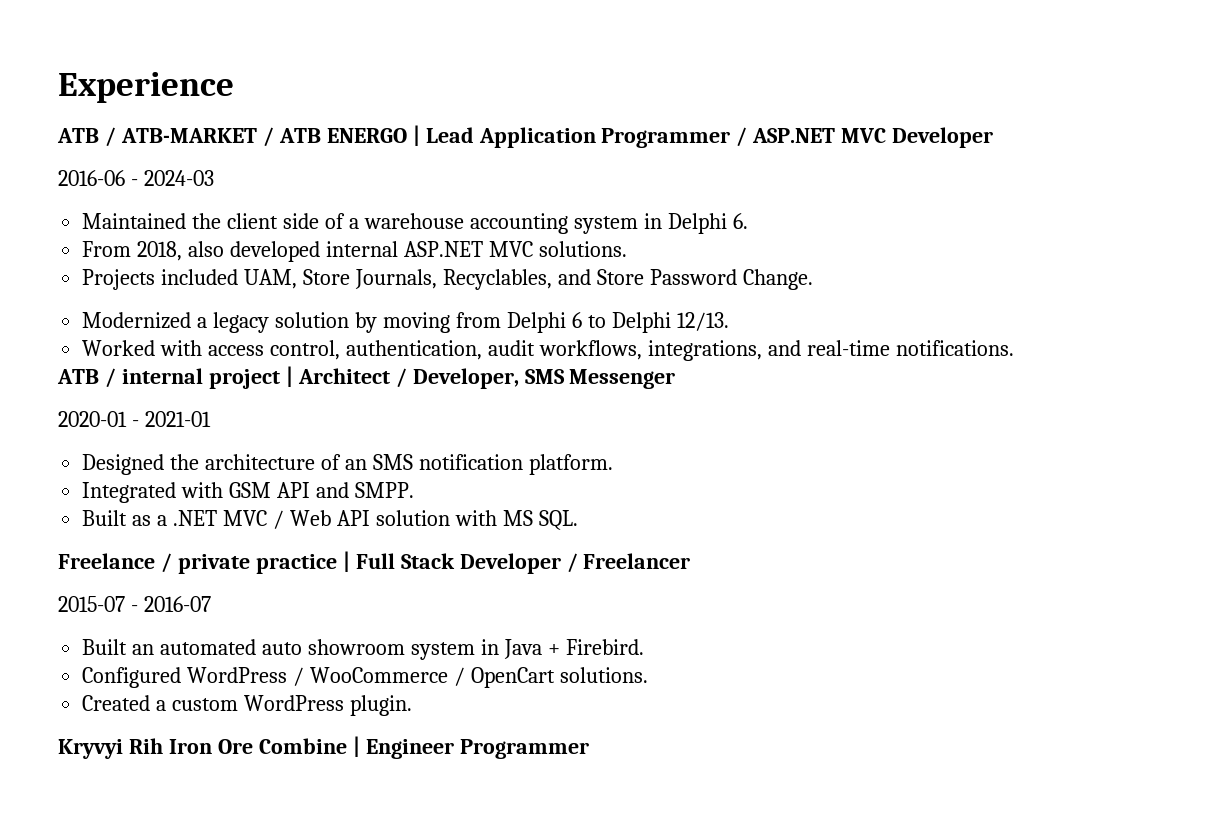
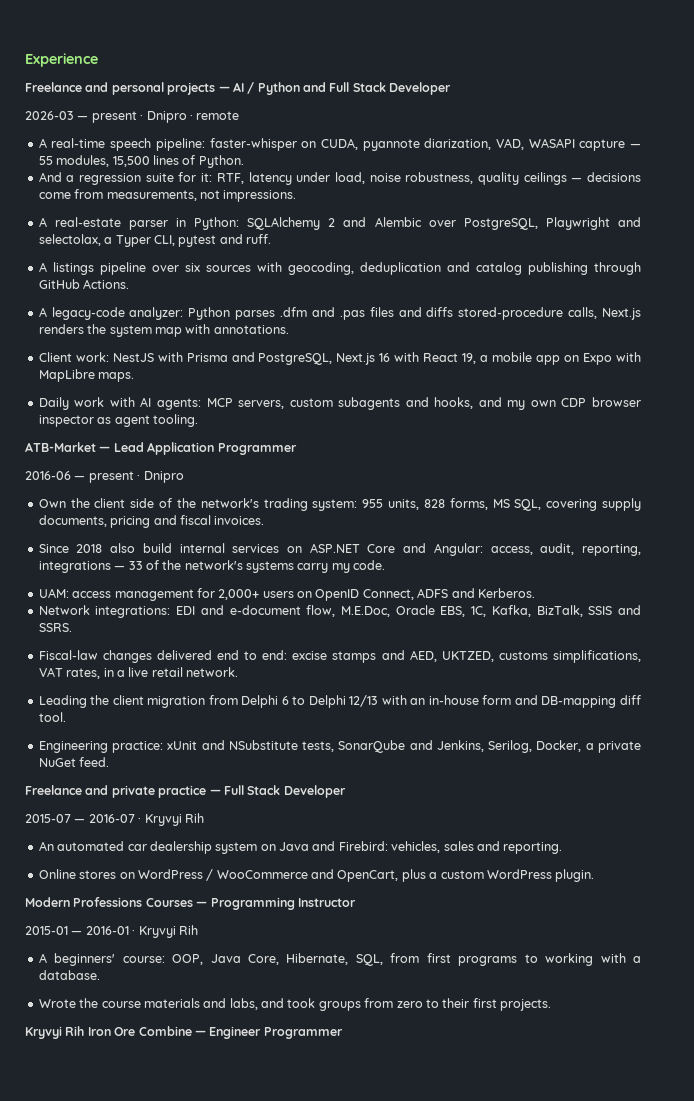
- ATB / ATB-MARKET / ATB ENERGO | Lead Application Programmer / ASP.NET MVC Developer
- 2016-06 - 2024-03
- Maintained the client side of a warehouse accounting system in Delphi 6.
- From 2018, also developed internal ASP.NET MVC solutions.
- Projects included UAM, Store Journals, Recyclables, and Store Password Change.
- Modernized a legacy solution by moving from Delphi 6 to Delphi 12/13.
- Worked with access control, authentication, audit workflows, integrations, and real-time notifications.
- ATB / internal project | Architect / Developer, SMS Messenger
- 2020-01 - 2021-01
- Designed the architecture of an SMS notification platform.
- Integrated with GSM API and SMPP.
- Built as a .NET MVC / Web API solution with MS SQL.
- Freelance / private practice | Full Stack Developer / Freelancer
+ Freelance and personal projects — AI / Python and Full Stack Developer
+ 2026-03 — present · Dnipro · remote
+ A real-time speech pipeline: faster-whisper on CUDA, pyannote diarization, VAD, WASAPI capture — 55 modules, 15,500 lines of Python.
+ And a regression suite for it: RTF, latency under load, noise robustness, quality ceilings — decisions come from measurements, not impressions.
+ A real-estate parser in Python: SQLAlchemy 2 and Alembic over PostgreSQL, Playwright and selectolax, a Typer CLI, pytest and ruff.
+ A listings pipeline over six sources with geocoding, deduplication and catalog publishing through GitHub Actions.
+ A legacy-code analyzer: Python parses .dfm and .pas files and diffs stored-procedure calls, Next.js renders the system map with annotations.
+ Client work: NestJS with Prisma and PostgreSQL, Next.js 16 with React 19, a mobile app on Expo with MapLibre maps.
+ Daily work with AI agents: MCP servers, custom subagents and hooks, and my own CDP browser inspector as agent tooling.
+ ATB-Market — Lead Application Programmer
+ 2016-06 — present · Dnipro
+ Own the client side of the network's trading system: 955 units, 828 forms, MS SQL, covering supply documents, pricing and fiscal invoices.
+ Since 2018 also build internal services on ASP.NET Core and Angular: access, audit, reporting, integrations — 33 of the network's systems carry my code.
+ UAM: access management for 2,000+ users on OpenID Connect, ADFS and Kerberos.
+ Network integrations: EDI and e-document flow, M.E.Doc, Oracle EBS, 1C, Kafka, BizTalk, SSIS and SSRS.
+ Fiscal-law changes delivered end to end: excise stamps and AED, UKTZED, customs simplifications, VAT rates, in a live retail network.
+ Leading the client migration from Delphi 6 to Delphi 12/13 with an in-house form and DB-mapping diff tool.
+ Engineering practice: xUnit and NSubstitute tests, SonarQube and Jenkins, Serilog, Docker, a private NuGet feed.
+ Freelance and private practice — Full Stack Developer
- 2015-07 - 2016-07
- Built an automated auto showroom system in Java + Firebird.
- Configured WordPress / WooCommerce / OpenCart solutions.
- Created a custom WordPress plugin.
+ 2015-07 — 2016-07 · Kryvyi Rih
+ An automated car dealership system on Java and Firebird: vehicles, sales and reporting.
+ Online stores on WordPress / WooCommerce and OpenCart, plus a custom WordPress plugin.
+ Modern Professions Courses — Programming Instructor
+ 2015-01 — 2016-01 · Kryvyi Rih
+ A beginners' course: OOP, Java Core, Hibernate, SQL, from first programs to working with a database.
+ Wrote the course materials and labs, and took groups from zero to their first projects.
- Kryvyi Rih Iron Ore Combine | Engineer Programmer
+ Kryvyi Rih Iron Ore Combine — Engineer Programmer

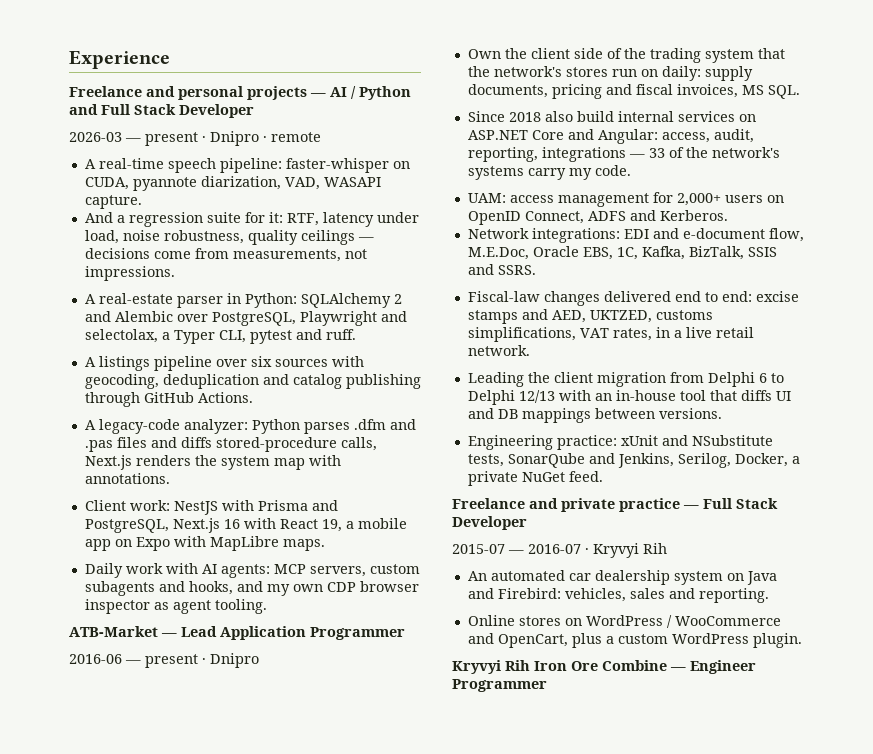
- A real-time speech pipeline: faster-whisper on CUDA, pyannote diarization, VAD, WASAPI capture — 55 modules, 15,500 lines of Python.
+ A real-time speech pipeline: faster-whisper on CUDA, pyannote diarization, VAD, WASAPI capture.
- Own the client side of the network's trading system: 955 units, 828 forms, MS SQL, covering supply documents, pricing and fiscal invoices.
+ Own the client side of the trading system that the network's stores run on daily: supply documents, pricing and fiscal invoices, MS SQL.
- Leading the client migration from Delphi 6 to Delphi 12/13 with an in-house form and DB-mapping diff tool.
+ Leading the client migration from Delphi 6 to Delphi 12/13 with an in-house tool that diffs UI and DB mappings between versions.
- Modern Professions Courses — Programming Instructor
- 2015-01 — 2016-01 · Kryvyi Rih
- A beginners' course: OOP, Java Core, Hibernate, SQL, from first programs to working with a database.
- Wrote the course materials and labs, and took groups from zero to their first projects.

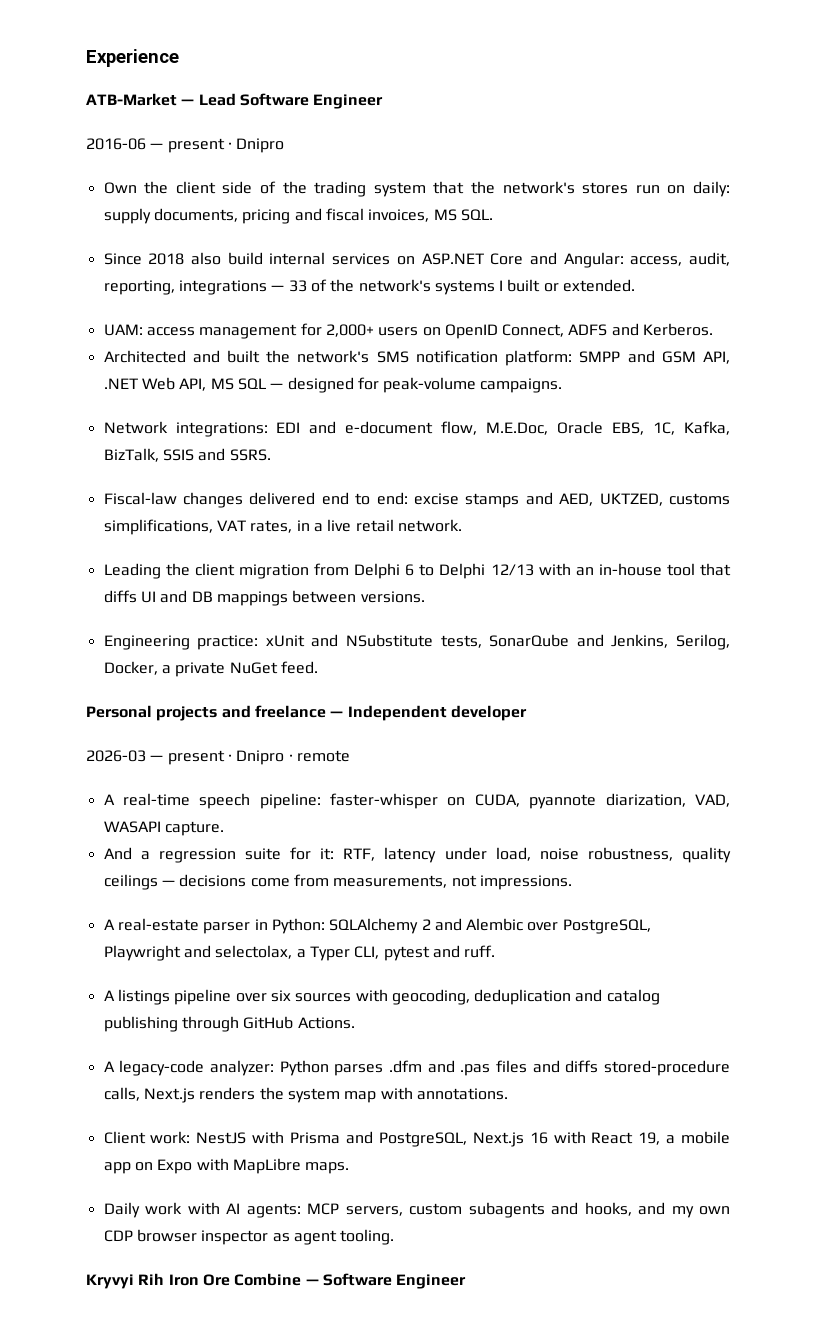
- Freelance and personal projects — AI / Python and Full Stack Developer
+ ATB-Market — Lead Software Engineer
+ 2016-06 — present · Dnipro
+ Own the client side of the trading system that the network's stores run on daily: supply documents, pricing and fiscal invoices, MS SQL.
+ Since 2018 also build internal services on ASP.NET Core and Angular: access, audit, reporting, integrations — 33 of the network's systems I built or extended.
+ UAM: access management for 2,000+ users on OpenID Connect, ADFS and Kerberos.
+ Architected and built the network's SMS notification platform: SMPP and GSM API, .NET Web API, MS SQL — designed for peak-volume campaigns.
+ Network integrations: EDI and e-document flow, M.E.Doc, Oracle EBS, 1C, Kafka, BizTalk, SSIS and SSRS.
+ Fiscal-law changes delivered end to end: excise stamps and AED, UKTZED, customs simplifications, VAT rates, in a live retail network.
+ Leading the client migration from Delphi 6 to Delphi 12/13 with an in-house tool that diffs UI and DB mappings between versions.
+ Engineering practice: xUnit and NSubstitute tests, SonarQube and Jenkins, Serilog, Docker, a private NuGet feed.
+ Personal projects and freelance — Independent developer
- ATB-Market — Lead Application Programmer
- 2016-06 — present · Dnipro
- Own the client side of the trading system that the network's stores run on daily: supply documents, pricing and fiscal invoices, MS SQL.
- Since 2018 also build internal services on ASP.NET Core and Angular: access, audit, reporting, integrations — 33 of the network's systems carry my code.
- UAM: access management for 2,000+ users on OpenID Connect, ADFS and Kerberos.
- Network integrations: EDI and e-document flow, M.E.Doc, Oracle EBS, 1C, Kafka, BizTalk, SSIS and SSRS.
- Fiscal-law changes delivered end to end: excise stamps and AED, UKTZED, customs simplifications, VAT rates, in a live retail network.
- Leading the client migration from Delphi 6 to Delphi 12/13 with an in-house tool that diffs UI and DB mappings between versions.
- Engineering practice: xUnit and NSubstitute tests, SonarQube and Jenkins, Serilog, Docker, a private NuGet feed.
- Freelance and private practice — Full Stack Developer
- 2015-07 — 2016-07 · Kryvyi Rih
- An automated car dealership system on Java and Firebird: vehicles, sales and reporting.
- Online stores on WordPress / WooCommerce and OpenCart, plus a custom WordPress plugin.
- Kryvyi Rih Iron Ore Combine — Engineer Programmer
+ Kryvyi Rih Iron Ore Combine — Software Engineer

